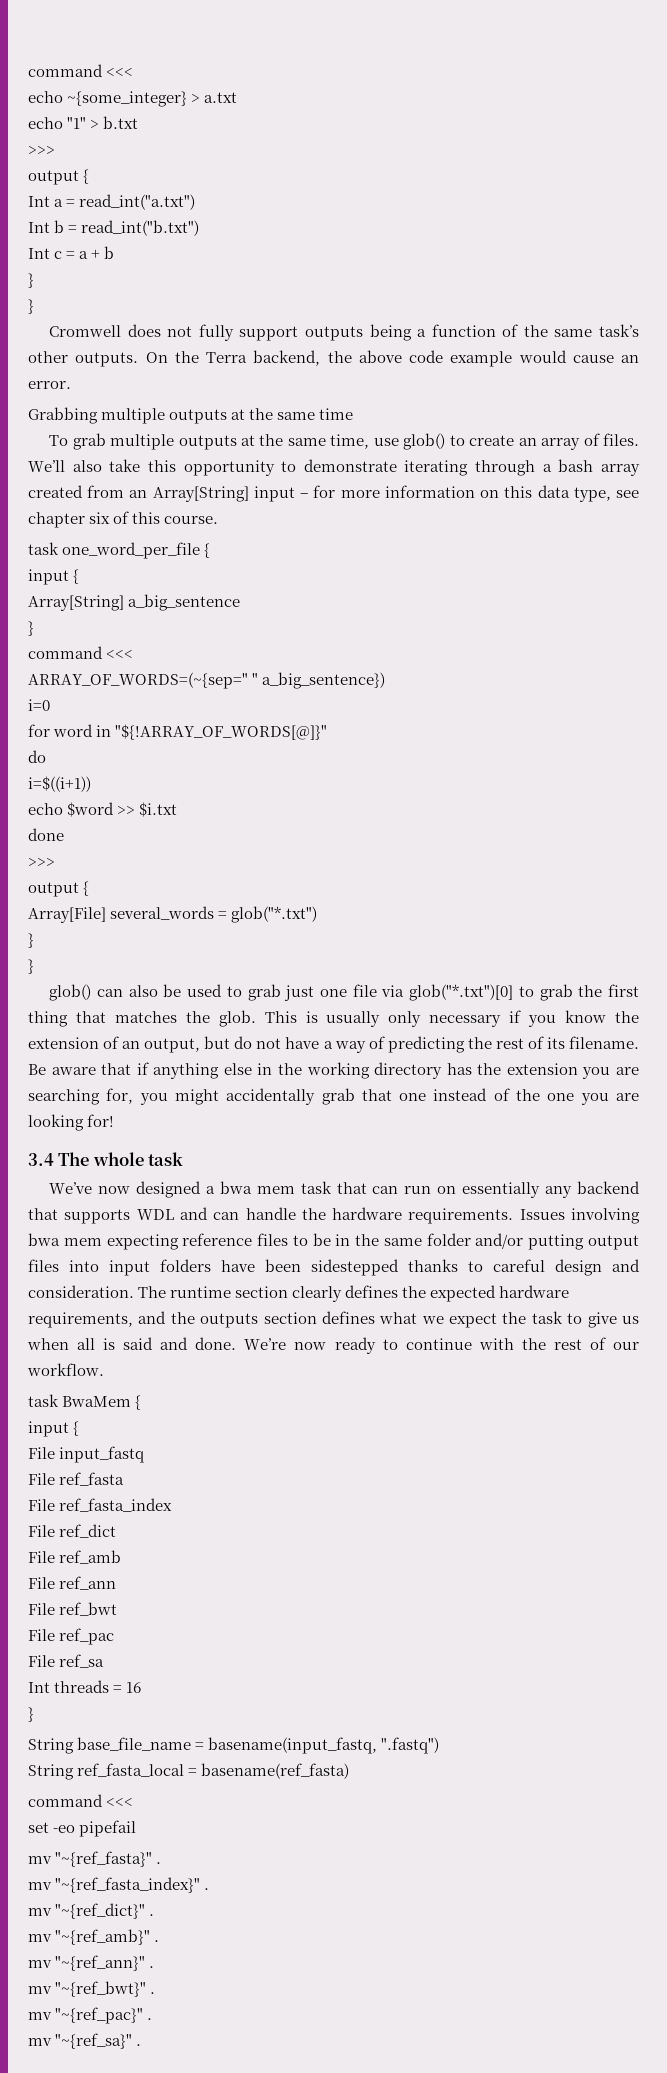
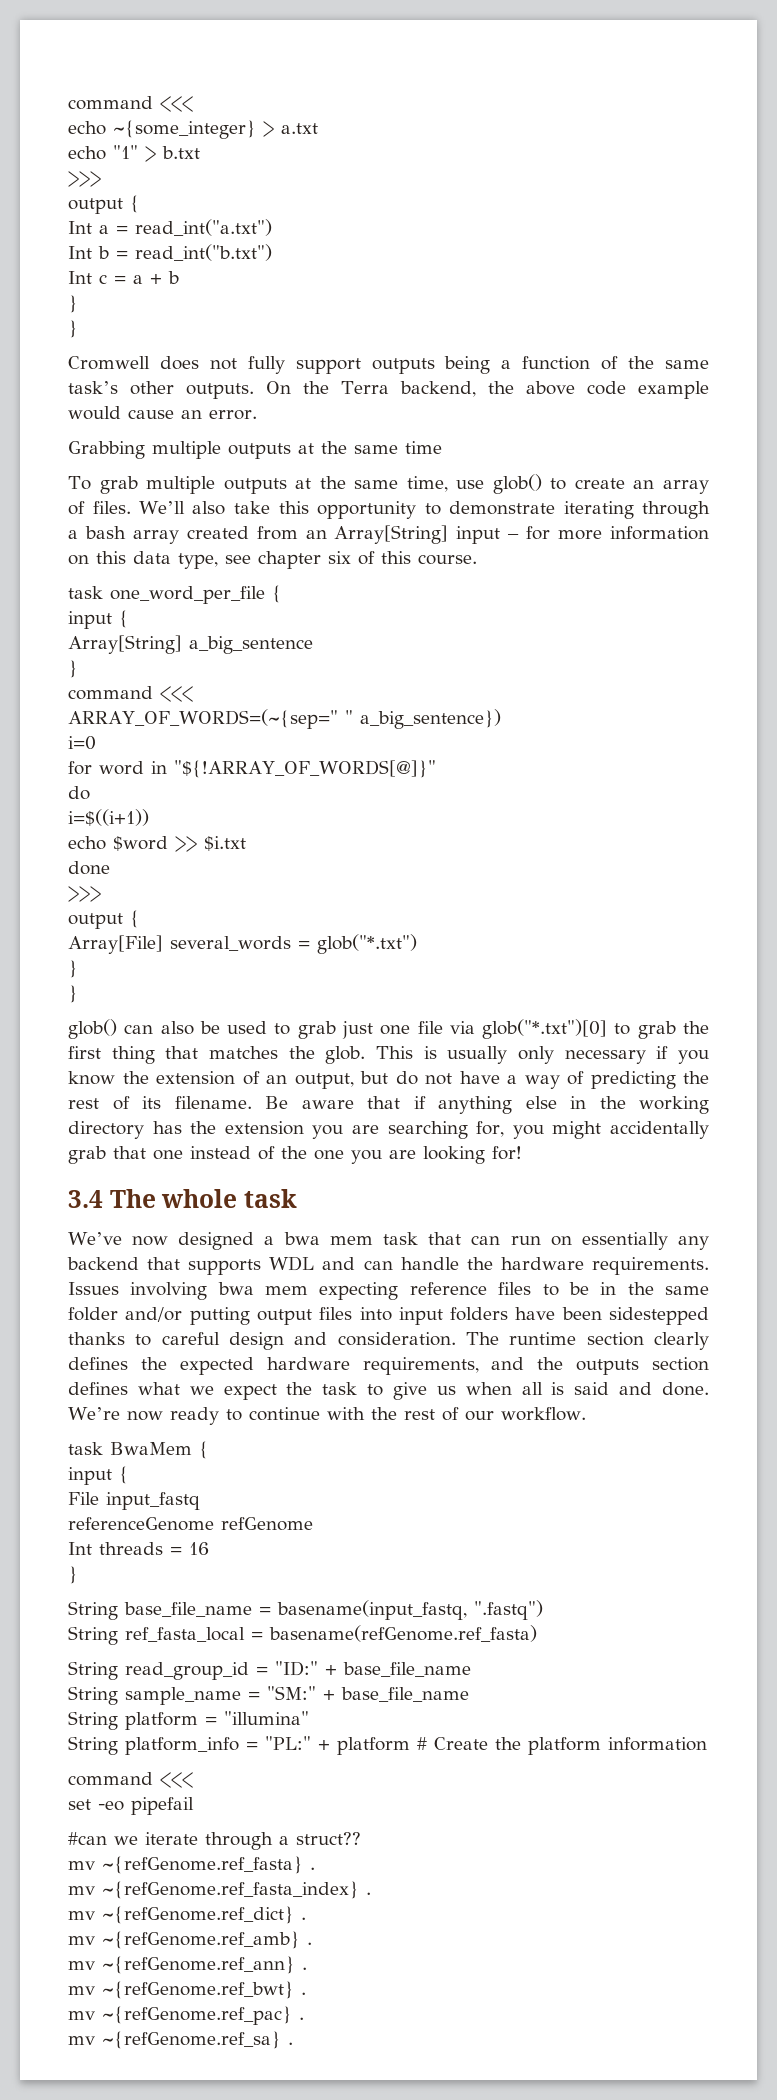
- File ref_fasta
- File ref_fasta_index
- File ref_dict
- File ref_amb
- File ref_ann
- File ref_bwt
- File ref_pac
- File ref_sa
+ referenceGenome refGenome
- String ref_fasta_local = basename(ref_fasta)
+ String ref_fasta_local = basename(refGenome.ref_fasta)
+ String read_group_id = "ID:" + base_file_name
+ String sample_name = "SM:" + base_file_name
+ String platform = "illumina"
+ String platform_info = "PL:" + platform # Create the platform information
- mv "~{ref_fasta}" .
- mv "~{ref_fasta_index}" .
- mv "~{ref_dict}" .
- mv "~{ref_amb}" .
- mv "~{ref_ann}" .
- mv "~{ref_bwt}" .
- mv "~{ref_pac}" .
- mv "~{ref_sa}" .
+ #can we iterate through a struct??
+ mv ~{refGenome.ref_fasta} .
+ mv ~{refGenome.ref_fasta_index} .
+ mv ~{refGenome.ref_dict} .
+ mv ~{refGenome.ref_amb} .
+ mv ~{refGenome.ref_ann} .
+ mv ~{refGenome.ref_bwt} .
+ mv ~{refGenome.ref_pac} .
+ mv ~{refGenome.ref_sa} .

